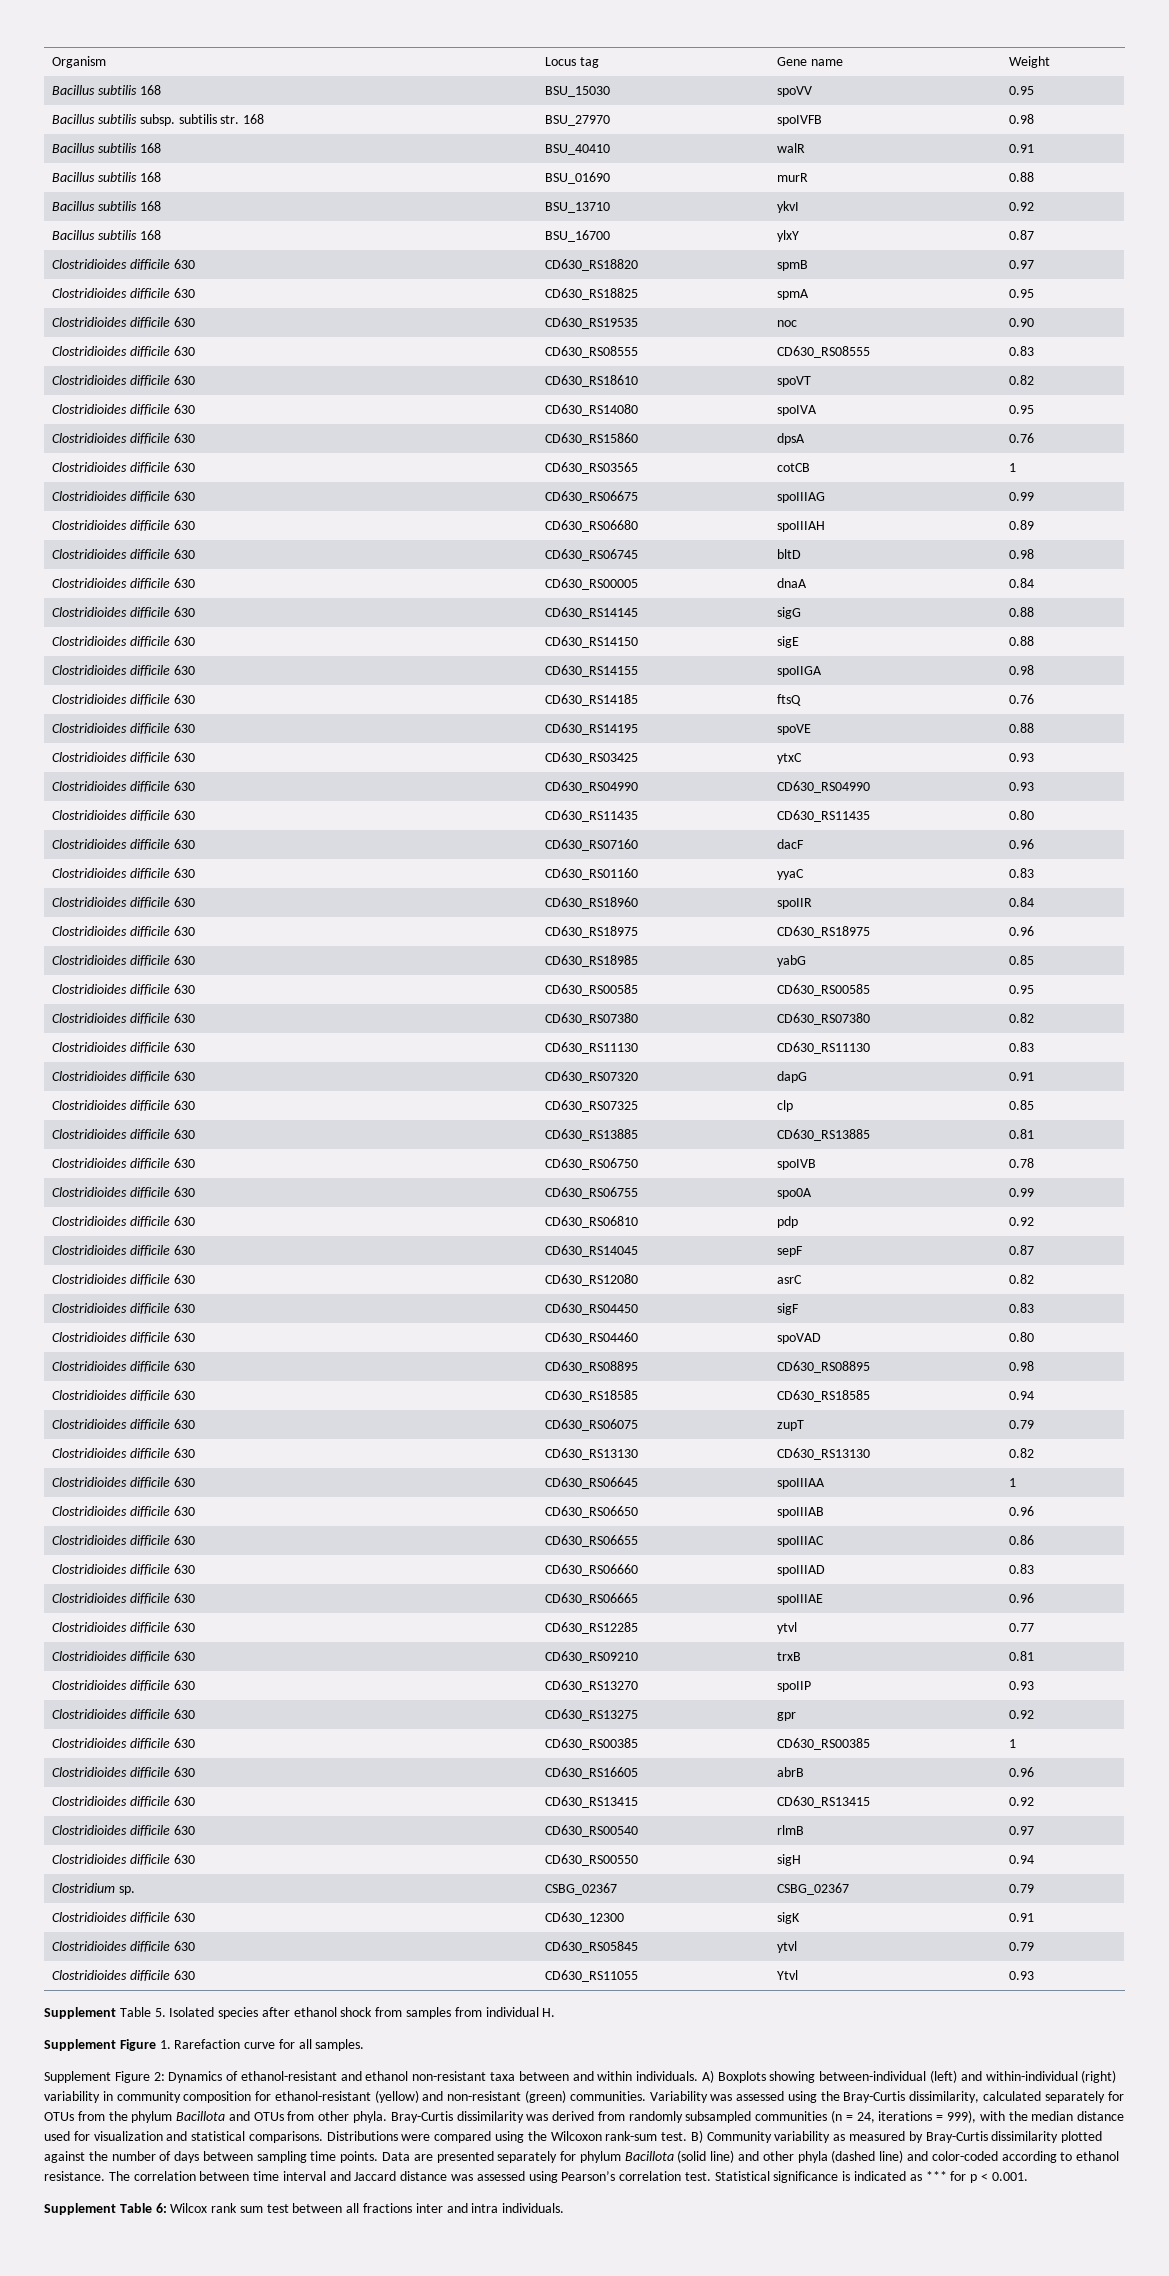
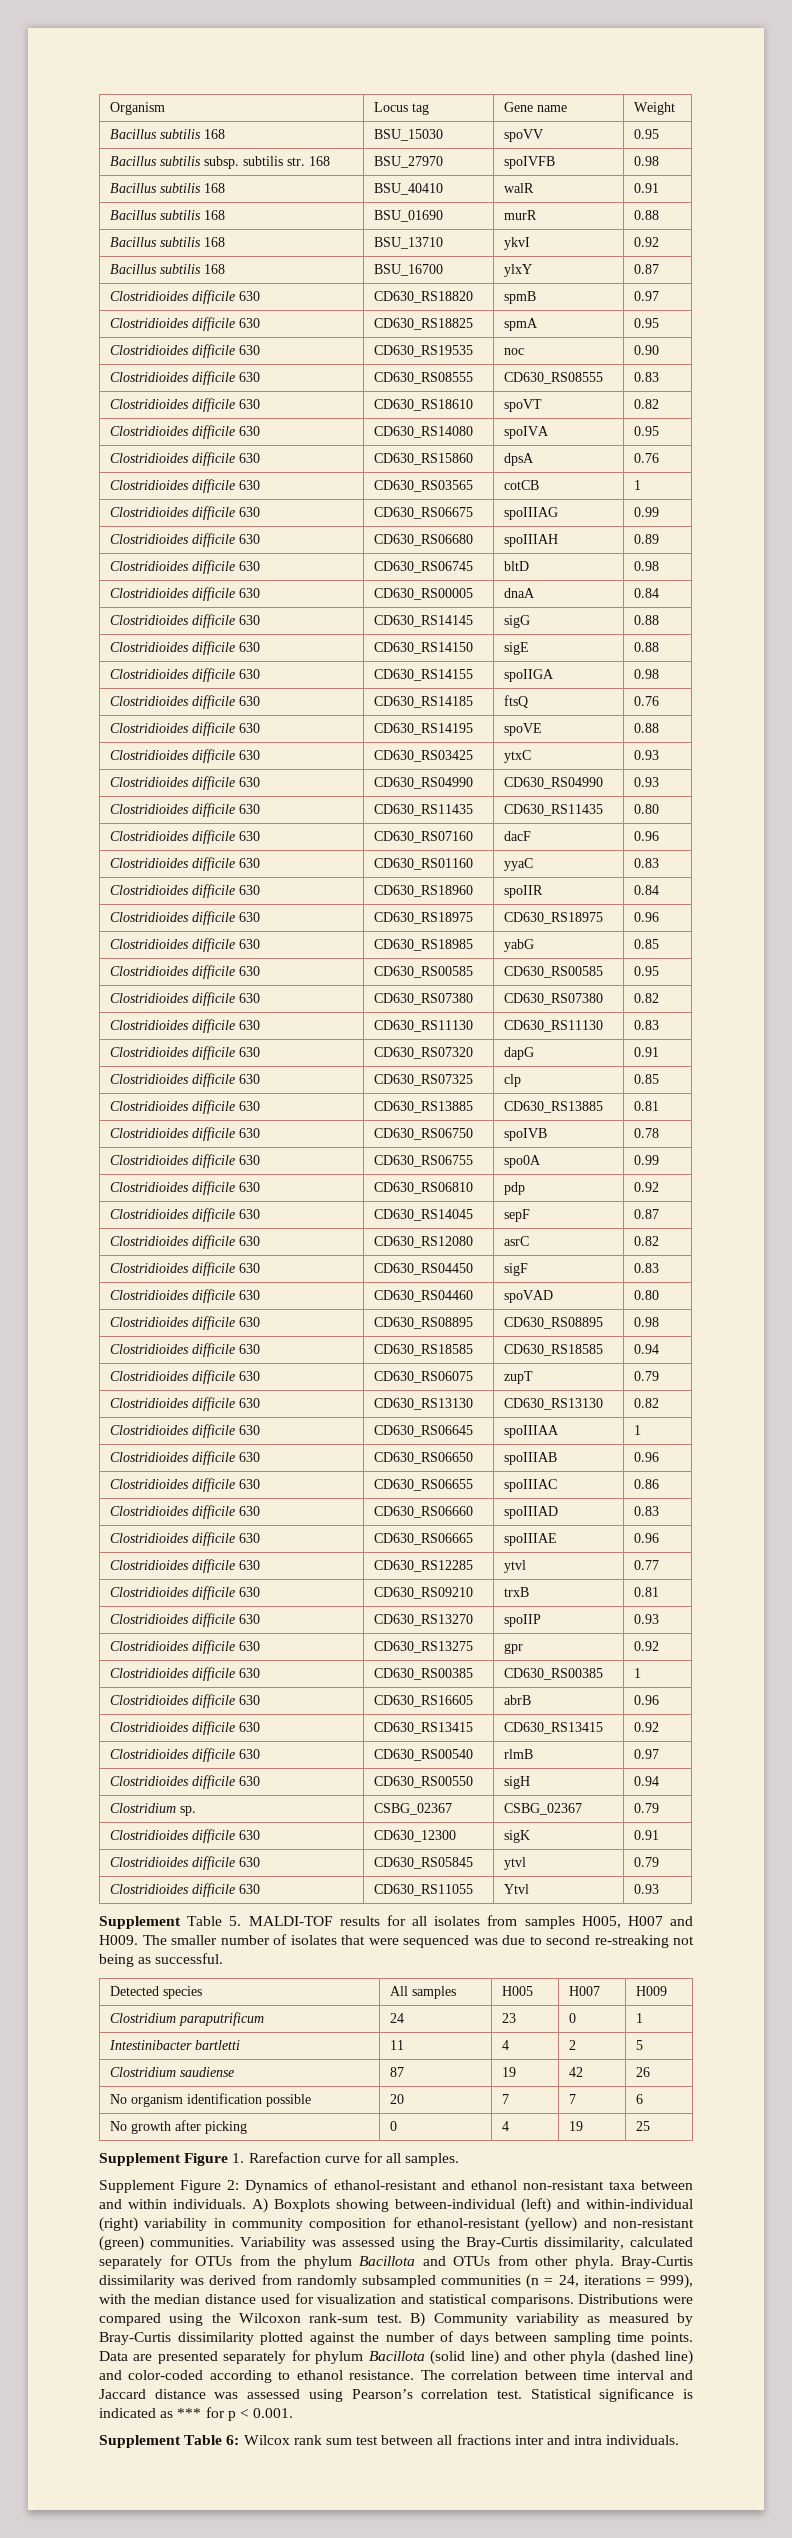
- Supplement Table 5. Isolated species after ethanol shock from samples from individual H.
+ Supplement Table 5. MALDI-TOF results for all isolates from samples H005, H007 and H009. The smaller number of isolates that were sequenced was due to second re-streaking not being as successful.
+ Detected species | All samples | H005 | H007 | H009
+ Clostridium paraputrificum | 24 | 23 | 0 | 1
+ Intestinibacter bartletti | 11 | 4 | 2 | 5
+ Clostridium saudiense | 87 | 19 | 42 | 26
+ No organism identification possible | 20 | 7 | 7 | 6
+ No growth after picking | 0 | 4 | 19 | 25

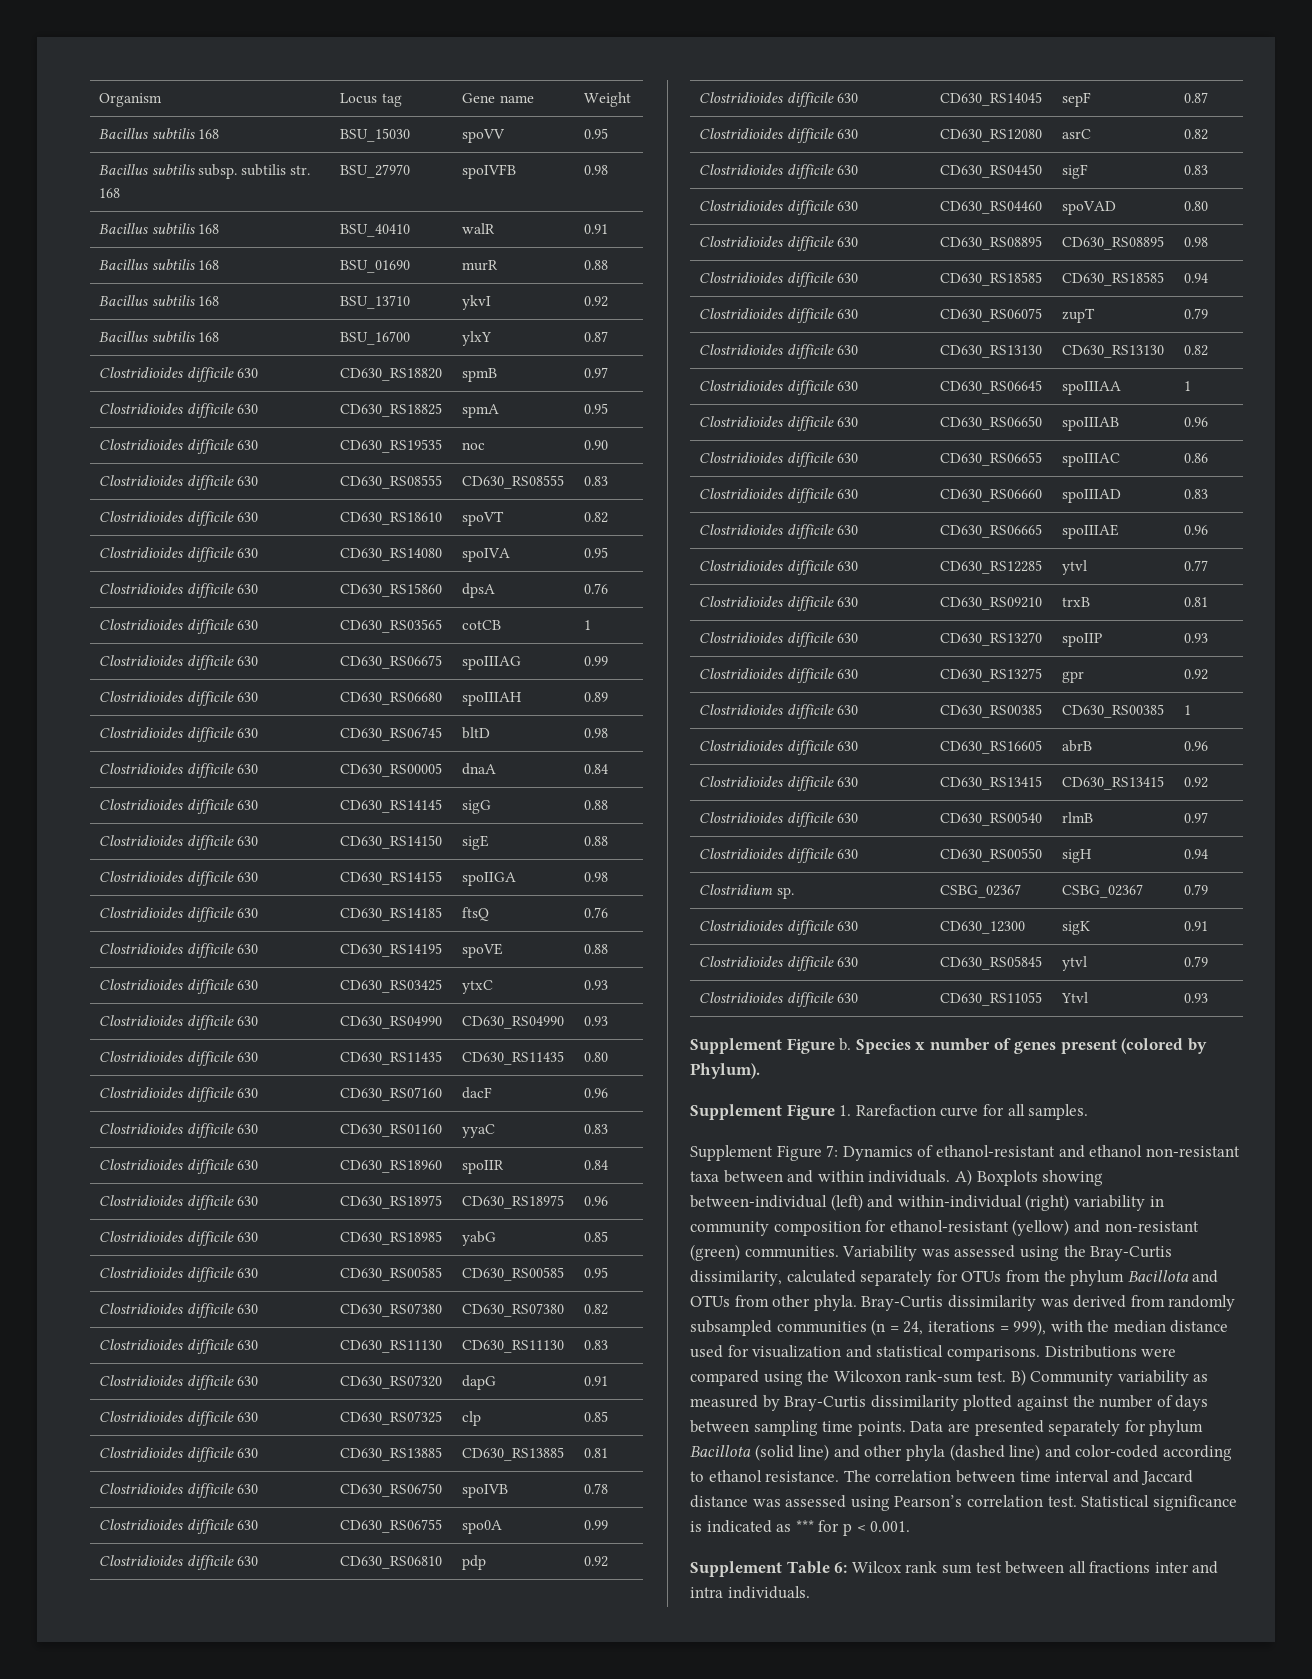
- Supplement Table 5. MALDI-TOF results for all isolates from samples H005, H007 and H009. The smaller number of isolates that were sequenced was due to second re-streaking not being as successful.
- Detected species | All samples | H005 | H007 | H009
- Clostridium paraputrificum | 24 | 23 | 0 | 1
- Intestinibacter bartletti | 11 | 4 | 2 | 5
- Clostridium saudiense | 87 | 19 | 42 | 26
- No organism identification possible | 20 | 7 | 7 | 6
- No growth after picking | 0 | 4 | 19 | 25
+ Supplement Figure b. Species x number of genes present (colored by Phylum).
- Supplement Figure 2: Dynamics of ethanol-resistant and ethanol non-resistant taxa between and within individuals.
+ Supplement Figure 7: Dynamics of ethanol-resistant and ethanol non-resistant taxa between and within individuals.

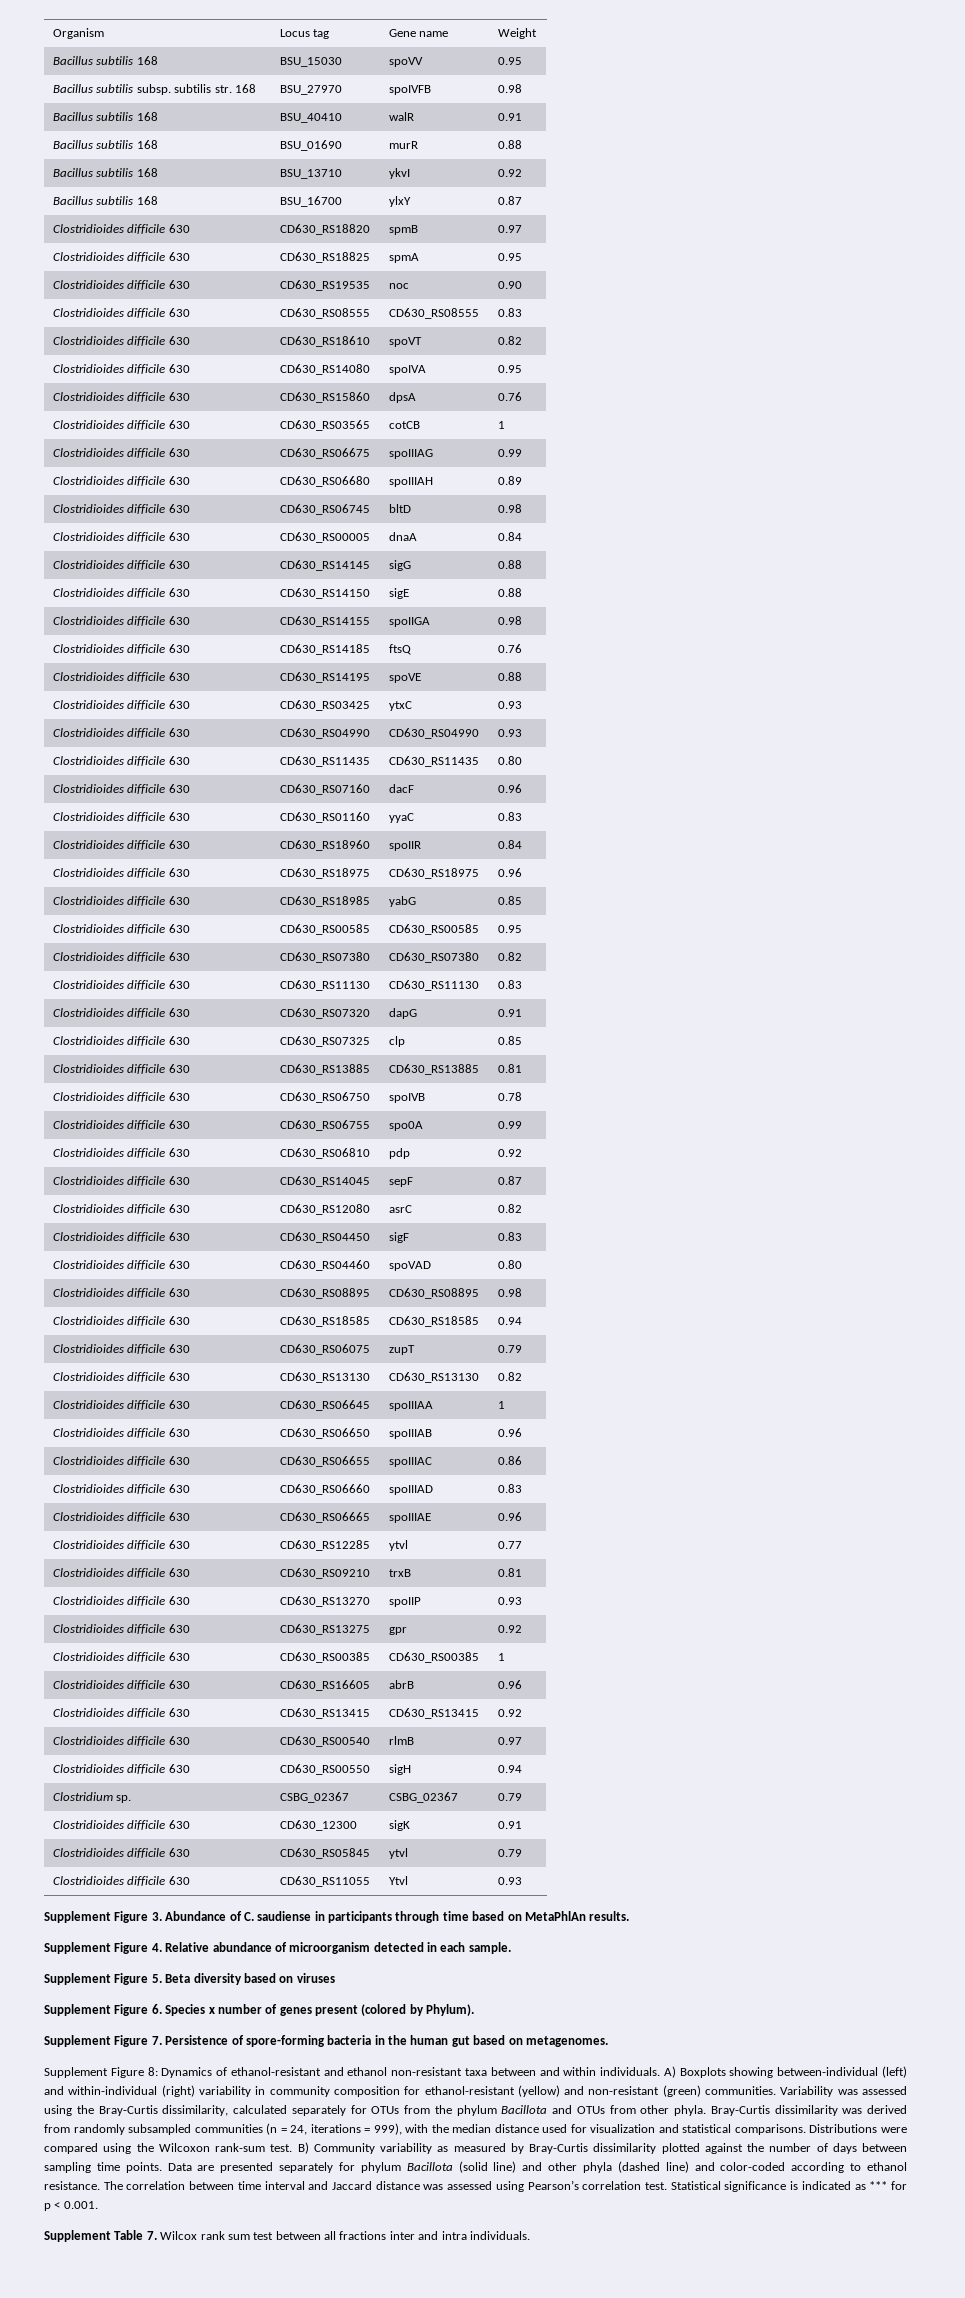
- Supplement Figure b. Species x number of genes present (colored by Phylum).
+ Supplement Figure 3. Abundance of C. saudiense in participants through time based on MetaPhlAn results.
+ Supplement Figure 4. Relative abundance of microorganism detected in each sample.
+ Supplement Figure 5. Beta diversity based on viruses
+ Supplement Figure 6. Species x number of genes present (colored by Phylum).
- Supplement Figure 1. Rarefaction curve for all samples.
- Supplement Figure 7: Dynamics of ethanol-resistant and ethanol non-resistant taxa between and within individuals.
+ Supplement Figure 7. Persistence of spore-forming bacteria in the human gut based on metagenomes.
+ Supplement Figure 8: Dynamics of ethanol-resistant and ethanol non-resistant taxa between and within individuals.
- Supplement Table 6: Wilcox rank sum test between all fractions inter and intra individuals.
+ Supplement Table 7. Wilcox rank sum test between all fractions inter and intra individuals.

